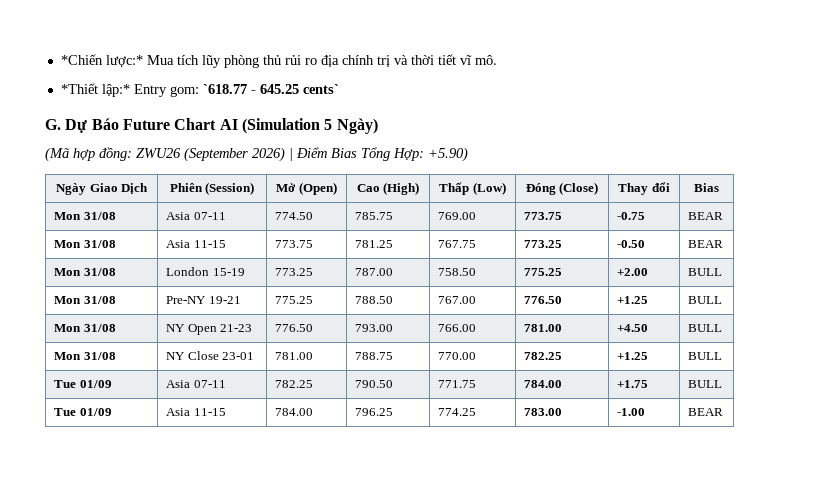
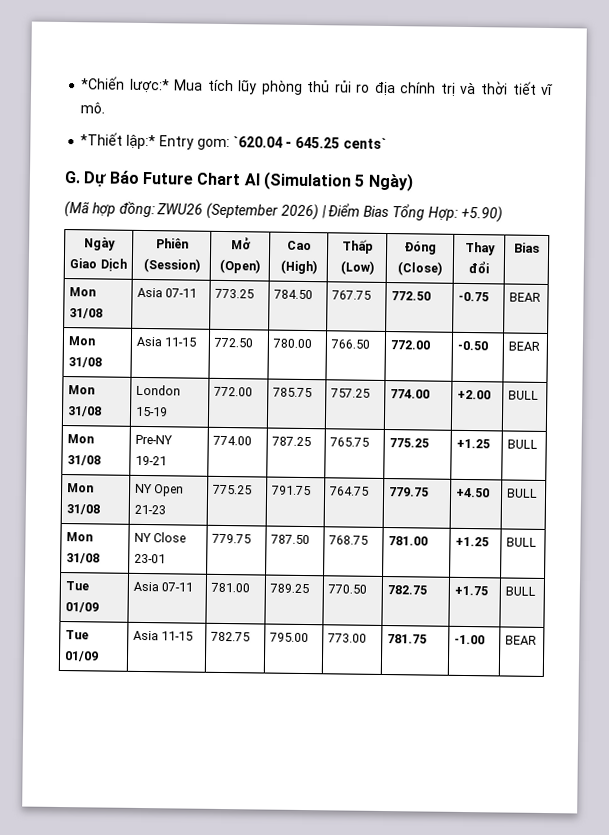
- *Thiết lập:* Entry gom: `618.77 - 645.25 cents`
+ *Thiết lập:* Entry gom: `620.04 - 645.25 cents`
- Mon 31/08 | Asia 07-11 | 774.50 | 785.75 | 769.00 | 773.75 | -0.75 | BEAR
+ Mon 31/08 | Asia 07-11 | 773.25 | 784.50 | 767.75 | 772.50 | -0.75 | BEAR
- Mon 31/08 | Asia 11-15 | 773.75 | 781.25 | 767.75 | 773.25 | -0.50 | BEAR
+ Mon 31/08 | Asia 11-15 | 772.50 | 780.00 | 766.50 | 772.00 | -0.50 | BEAR
- Mon 31/08 | London 15-19 | 773.25 | 787.00 | 758.50 | 775.25 | +2.00 | BULL
+ Mon 31/08 | London 15-19 | 772.00 | 785.75 | 757.25 | 774.00 | +2.00 | BULL
- Mon 31/08 | Pre-NY 19-21 | 775.25 | 788.50 | 767.00 | 776.50 | +1.25 | BULL
+ Mon 31/08 | Pre-NY 19-21 | 774.00 | 787.25 | 765.75 | 775.25 | +1.25 | BULL
- Mon 31/08 | NY Open 21-23 | 776.50 | 793.00 | 766.00 | 781.00 | +4.50 | BULL
+ Mon 31/08 | NY Open 21-23 | 775.25 | 791.75 | 764.75 | 779.75 | +4.50 | BULL
- Mon 31/08 | NY Close 23-01 | 781.00 | 788.75 | 770.00 | 782.25 | +1.25 | BULL
+ Mon 31/08 | NY Close 23-01 | 779.75 | 787.50 | 768.75 | 781.00 | +1.25 | BULL
- Tue 01/09 | Asia 07-11 | 782.25 | 790.50 | 771.75 | 784.00 | +1.75 | BULL
+ Tue 01/09 | Asia 07-11 | 781.00 | 789.25 | 770.50 | 782.75 | +1.75 | BULL
- Tue 01/09 | Asia 11-15 | 784.00 | 796.25 | 774.25 | 783.00 | -1.00 | BEAR
+ Tue 01/09 | Asia 11-15 | 782.75 | 795.00 | 773.00 | 781.75 | -1.00 | BEAR

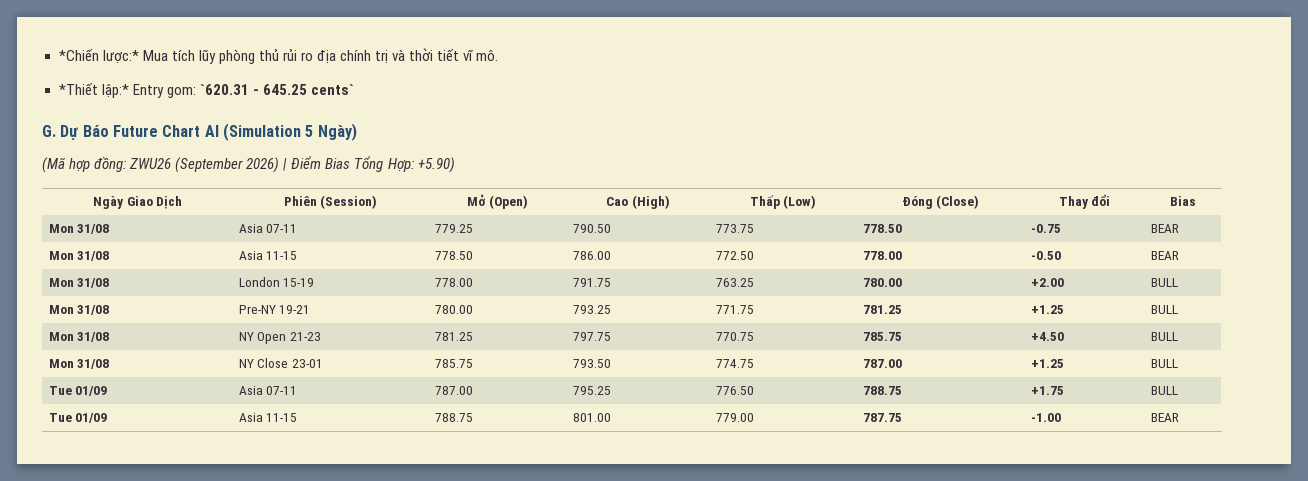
- *Thiết lập:* Entry gom: `620.04 - 645.25 cents`
+ *Thiết lập:* Entry gom: `620.31 - 645.25 cents`
- Mon 31/08 | Asia 07-11 | 773.25 | 784.50 | 767.75 | 772.50 | -0.75 | BEAR
+ Mon 31/08 | Asia 07-11 | 779.25 | 790.50 | 773.75 | 778.50 | -0.75 | BEAR
- Mon 31/08 | Asia 11-15 | 772.50 | 780.00 | 766.50 | 772.00 | -0.50 | BEAR
+ Mon 31/08 | Asia 11-15 | 778.50 | 786.00 | 772.50 | 778.00 | -0.50 | BEAR
- Mon 31/08 | London 15-19 | 772.00 | 785.75 | 757.25 | 774.00 | +2.00 | BULL
+ Mon 31/08 | London 15-19 | 778.00 | 791.75 | 763.25 | 780.00 | +2.00 | BULL
- Mon 31/08 | Pre-NY 19-21 | 774.00 | 787.25 | 765.75 | 775.25 | +1.25 | BULL
+ Mon 31/08 | Pre-NY 19-21 | 780.00 | 793.25 | 771.75 | 781.25 | +1.25 | BULL
- Mon 31/08 | NY Open 21-23 | 775.25 | 791.75 | 764.75 | 779.75 | +4.50 | BULL
+ Mon 31/08 | NY Open 21-23 | 781.25 | 797.75 | 770.75 | 785.75 | +4.50 | BULL
- Mon 31/08 | NY Close 23-01 | 779.75 | 787.50 | 768.75 | 781.00 | +1.25 | BULL
+ Mon 31/08 | NY Close 23-01 | 785.75 | 793.50 | 774.75 | 787.00 | +1.25 | BULL
- Tue 01/09 | Asia 07-11 | 781.00 | 789.25 | 770.50 | 782.75 | +1.75 | BULL
+ Tue 01/09 | Asia 07-11 | 787.00 | 795.25 | 776.50 | 788.75 | +1.75 | BULL
- Tue 01/09 | Asia 11-15 | 782.75 | 795.00 | 773.00 | 781.75 | -1.00 | BEAR
+ Tue 01/09 | Asia 11-15 | 788.75 | 801.00 | 779.00 | 787.75 | -1.00 | BEAR

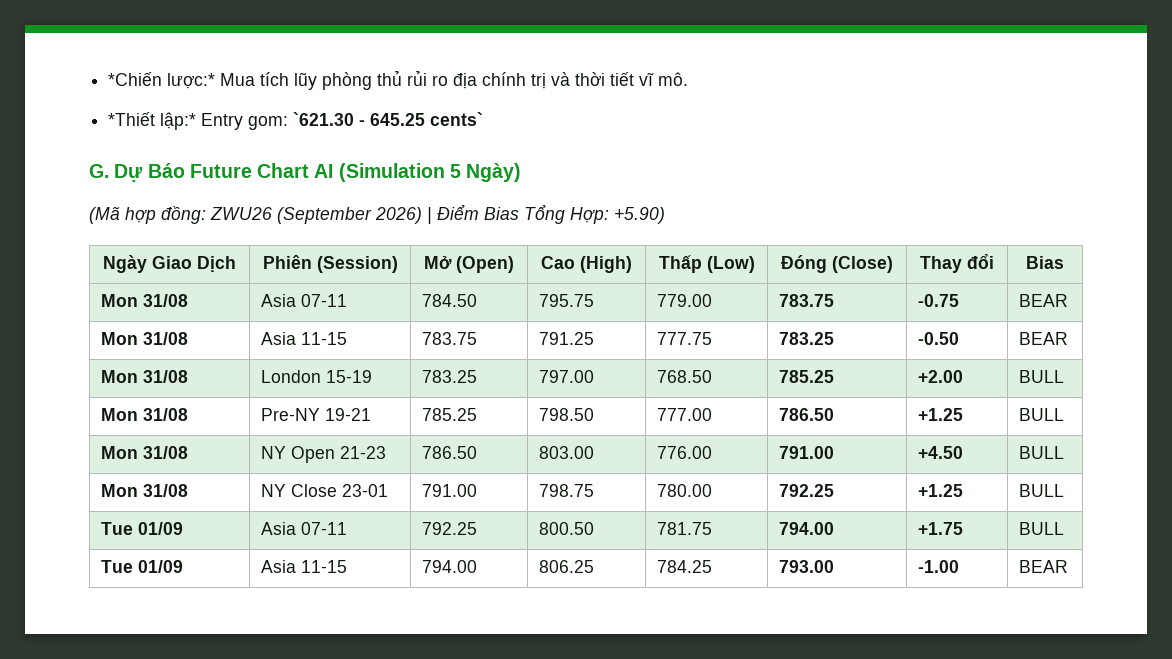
- *Thiết lập:* Entry gom: `620.31 - 645.25 cents`
+ *Thiết lập:* Entry gom: `621.30 - 645.25 cents`
- Mon 31/08 | Asia 07-11 | 779.25 | 790.50 | 773.75 | 778.50 | -0.75 | BEAR
+ Mon 31/08 | Asia 07-11 | 784.50 | 795.75 | 779.00 | 783.75 | -0.75 | BEAR
- Mon 31/08 | Asia 11-15 | 778.50 | 786.00 | 772.50 | 778.00 | -0.50 | BEAR
+ Mon 31/08 | Asia 11-15 | 783.75 | 791.25 | 777.75 | 783.25 | -0.50 | BEAR
- Mon 31/08 | London 15-19 | 778.00 | 791.75 | 763.25 | 780.00 | +2.00 | BULL
+ Mon 31/08 | London 15-19 | 783.25 | 797.00 | 768.50 | 785.25 | +2.00 | BULL
- Mon 31/08 | Pre-NY 19-21 | 780.00 | 793.25 | 771.75 | 781.25 | +1.25 | BULL
+ Mon 31/08 | Pre-NY 19-21 | 785.25 | 798.50 | 777.00 | 786.50 | +1.25 | BULL
- Mon 31/08 | NY Open 21-23 | 781.25 | 797.75 | 770.75 | 785.75 | +4.50 | BULL
+ Mon 31/08 | NY Open 21-23 | 786.50 | 803.00 | 776.00 | 791.00 | +4.50 | BULL
- Mon 31/08 | NY Close 23-01 | 785.75 | 793.50 | 774.75 | 787.00 | +1.25 | BULL
+ Mon 31/08 | NY Close 23-01 | 791.00 | 798.75 | 780.00 | 792.25 | +1.25 | BULL
- Tue 01/09 | Asia 07-11 | 787.00 | 795.25 | 776.50 | 788.75 | +1.75 | BULL
+ Tue 01/09 | Asia 07-11 | 792.25 | 800.50 | 781.75 | 794.00 | +1.75 | BULL
- Tue 01/09 | Asia 11-15 | 788.75 | 801.00 | 779.00 | 787.75 | -1.00 | BEAR
+ Tue 01/09 | Asia 11-15 | 794.00 | 806.25 | 784.25 | 793.00 | -1.00 | BEAR

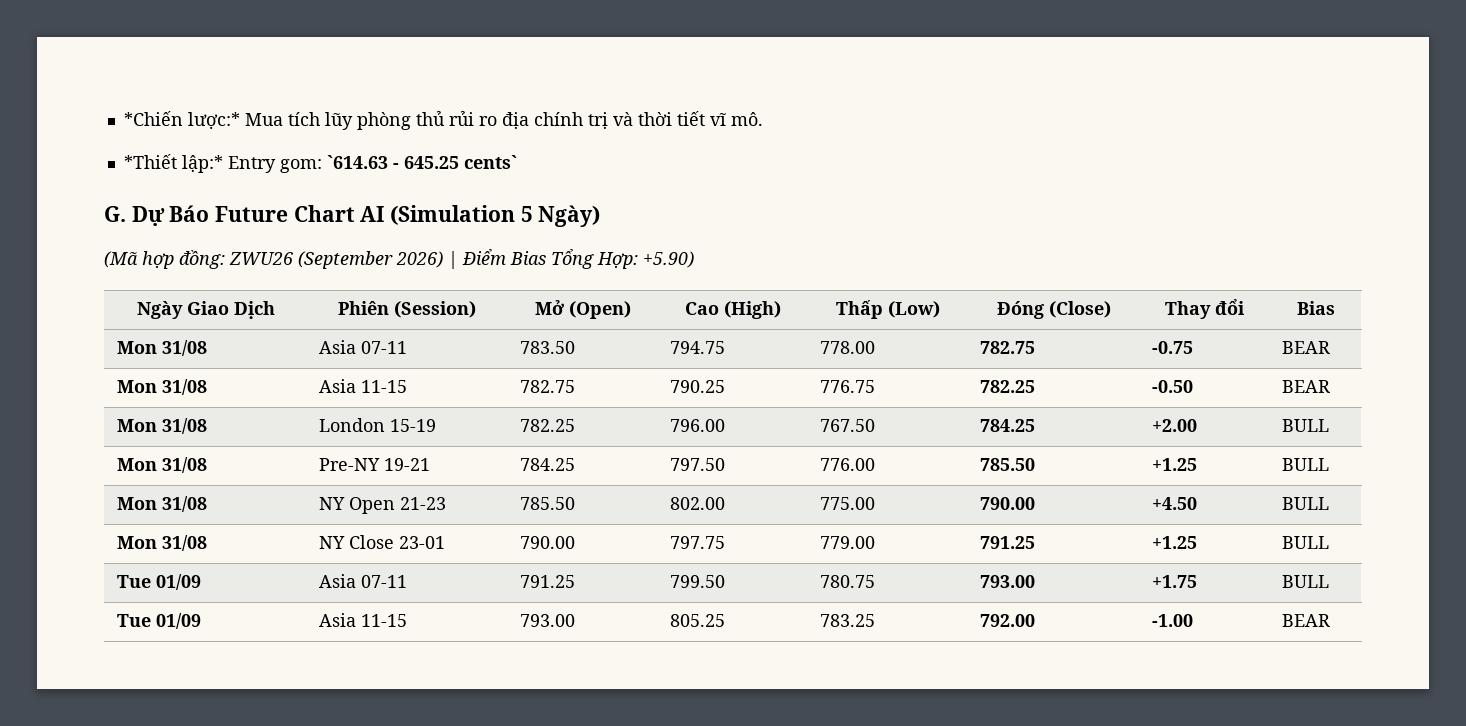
- *Thiết lập:* Entry gom: `621.30 - 645.25 cents`
+ *Thiết lập:* Entry gom: `614.63 - 645.25 cents`
- Mon 31/08 | Asia 07-11 | 784.50 | 795.75 | 779.00 | 783.75 | -0.75 | BEAR
+ Mon 31/08 | Asia 07-11 | 783.50 | 794.75 | 778.00 | 782.75 | -0.75 | BEAR
- Mon 31/08 | Asia 11-15 | 783.75 | 791.25 | 777.75 | 783.25 | -0.50 | BEAR
+ Mon 31/08 | Asia 11-15 | 782.75 | 790.25 | 776.75 | 782.25 | -0.50 | BEAR
- Mon 31/08 | London 15-19 | 783.25 | 797.00 | 768.50 | 785.25 | +2.00 | BULL
+ Mon 31/08 | London 15-19 | 782.25 | 796.00 | 767.50 | 784.25 | +2.00 | BULL
- Mon 31/08 | Pre-NY 19-21 | 785.25 | 798.50 | 777.00 | 786.50 | +1.25 | BULL
+ Mon 31/08 | Pre-NY 19-21 | 784.25 | 797.50 | 776.00 | 785.50 | +1.25 | BULL
- Mon 31/08 | NY Open 21-23 | 786.50 | 803.00 | 776.00 | 791.00 | +4.50 | BULL
+ Mon 31/08 | NY Open 21-23 | 785.50 | 802.00 | 775.00 | 790.00 | +4.50 | BULL
- Mon 31/08 | NY Close 23-01 | 791.00 | 798.75 | 780.00 | 792.25 | +1.25 | BULL
+ Mon 31/08 | NY Close 23-01 | 790.00 | 797.75 | 779.00 | 791.25 | +1.25 | BULL
- Tue 01/09 | Asia 07-11 | 792.25 | 800.50 | 781.75 | 794.00 | +1.75 | BULL
+ Tue 01/09 | Asia 07-11 | 791.25 | 799.50 | 780.75 | 793.00 | +1.75 | BULL
- Tue 01/09 | Asia 11-15 | 794.00 | 806.25 | 784.25 | 793.00 | -1.00 | BEAR
+ Tue 01/09 | Asia 11-15 | 793.00 | 805.25 | 783.25 | 792.00 | -1.00 | BEAR

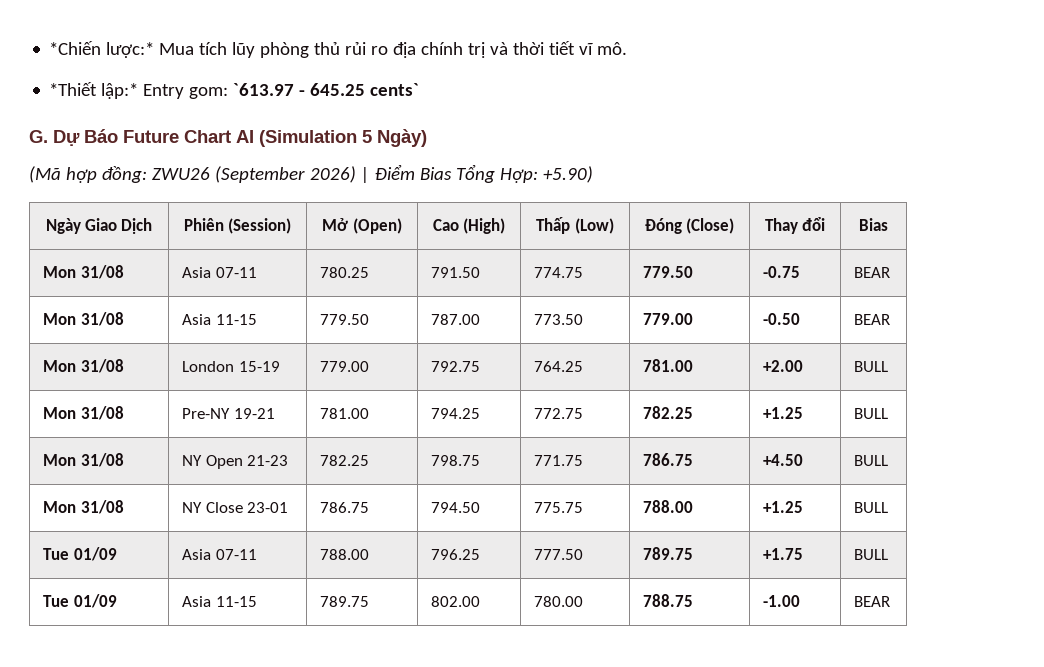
- *Thiết lập:* Entry gom: `614.63 - 645.25 cents`
+ *Thiết lập:* Entry gom: `613.97 - 645.25 cents`
- Mon 31/08 | Asia 07-11 | 783.50 | 794.75 | 778.00 | 782.75 | -0.75 | BEAR
+ Mon 31/08 | Asia 07-11 | 780.25 | 791.50 | 774.75 | 779.50 | -0.75 | BEAR
- Mon 31/08 | Asia 11-15 | 782.75 | 790.25 | 776.75 | 782.25 | -0.50 | BEAR
+ Mon 31/08 | Asia 11-15 | 779.50 | 787.00 | 773.50 | 779.00 | -0.50 | BEAR
- Mon 31/08 | London 15-19 | 782.25 | 796.00 | 767.50 | 784.25 | +2.00 | BULL
+ Mon 31/08 | London 15-19 | 779.00 | 792.75 | 764.25 | 781.00 | +2.00 | BULL
- Mon 31/08 | Pre-NY 19-21 | 784.25 | 797.50 | 776.00 | 785.50 | +1.25 | BULL
+ Mon 31/08 | Pre-NY 19-21 | 781.00 | 794.25 | 772.75 | 782.25 | +1.25 | BULL
- Mon 31/08 | NY Open 21-23 | 785.50 | 802.00 | 775.00 | 790.00 | +4.50 | BULL
+ Mon 31/08 | NY Open 21-23 | 782.25 | 798.75 | 771.75 | 786.75 | +4.50 | BULL
- Mon 31/08 | NY Close 23-01 | 790.00 | 797.75 | 779.00 | 791.25 | +1.25 | BULL
+ Mon 31/08 | NY Close 23-01 | 786.75 | 794.50 | 775.75 | 788.00 | +1.25 | BULL
- Tue 01/09 | Asia 07-11 | 791.25 | 799.50 | 780.75 | 793.00 | +1.75 | BULL
+ Tue 01/09 | Asia 07-11 | 788.00 | 796.25 | 777.50 | 789.75 | +1.75 | BULL
- Tue 01/09 | Asia 11-15 | 793.00 | 805.25 | 783.25 | 792.00 | -1.00 | BEAR
+ Tue 01/09 | Asia 11-15 | 789.75 | 802.00 | 780.00 | 788.75 | -1.00 | BEAR

